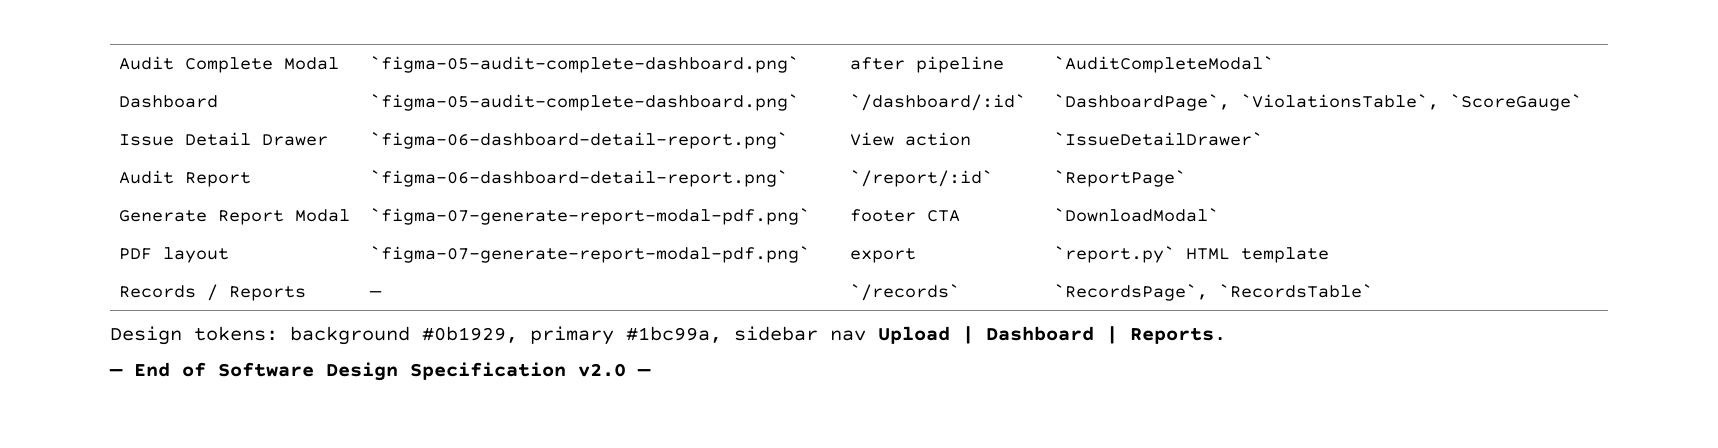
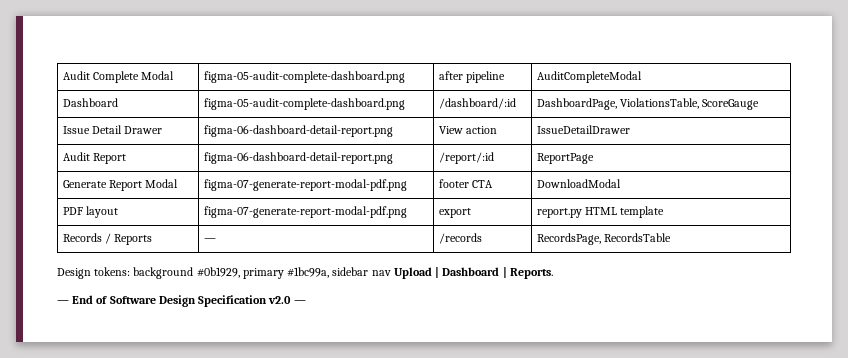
- Audit Complete Modal | `figma-05-audit-complete-dashboard.png` | after pipeline | `AuditCompleteModal`
- Dashboard | `figma-05-audit-complete-dashboard.png` | `/dashboard/:id` | `DashboardPage`, `ViolationsTable`, `ScoreGauge`
+ Audit Complete Modal | figma-05-audit-complete-dashboard.png | after pipeline | AuditCompleteModal
+ Dashboard | figma-05-audit-complete-dashboard.png | /dashboard/:id | DashboardPage, ViolationsTable, ScoreGauge
- Issue Detail Drawer | `figma-06-dashboard-detail-report.png` | View action | `IssueDetailDrawer`
+ Issue Detail Drawer | figma-06-dashboard-detail-report.png | View action | IssueDetailDrawer
- Audit Report | `figma-06-dashboard-detail-report.png` | `/report/:id` | `ReportPage`
+ Audit Report | figma-06-dashboard-detail-report.png | /report/:id | ReportPage
- Generate Report Modal | `figma-07-generate-report-modal-pdf.png` | footer CTA | `DownloadModal`
+ Generate Report Modal | figma-07-generate-report-modal-pdf.png | footer CTA | DownloadModal
- PDF layout | `figma-07-generate-report-modal-pdf.png` | export | `report.py` HTML template
+ PDF layout | figma-07-generate-report-modal-pdf.png | export | report.py HTML template
- Records / Reports | — | `/records` | `RecordsPage`, `RecordsTable`
+ Records / Reports | — | /records | RecordsPage, RecordsTable

